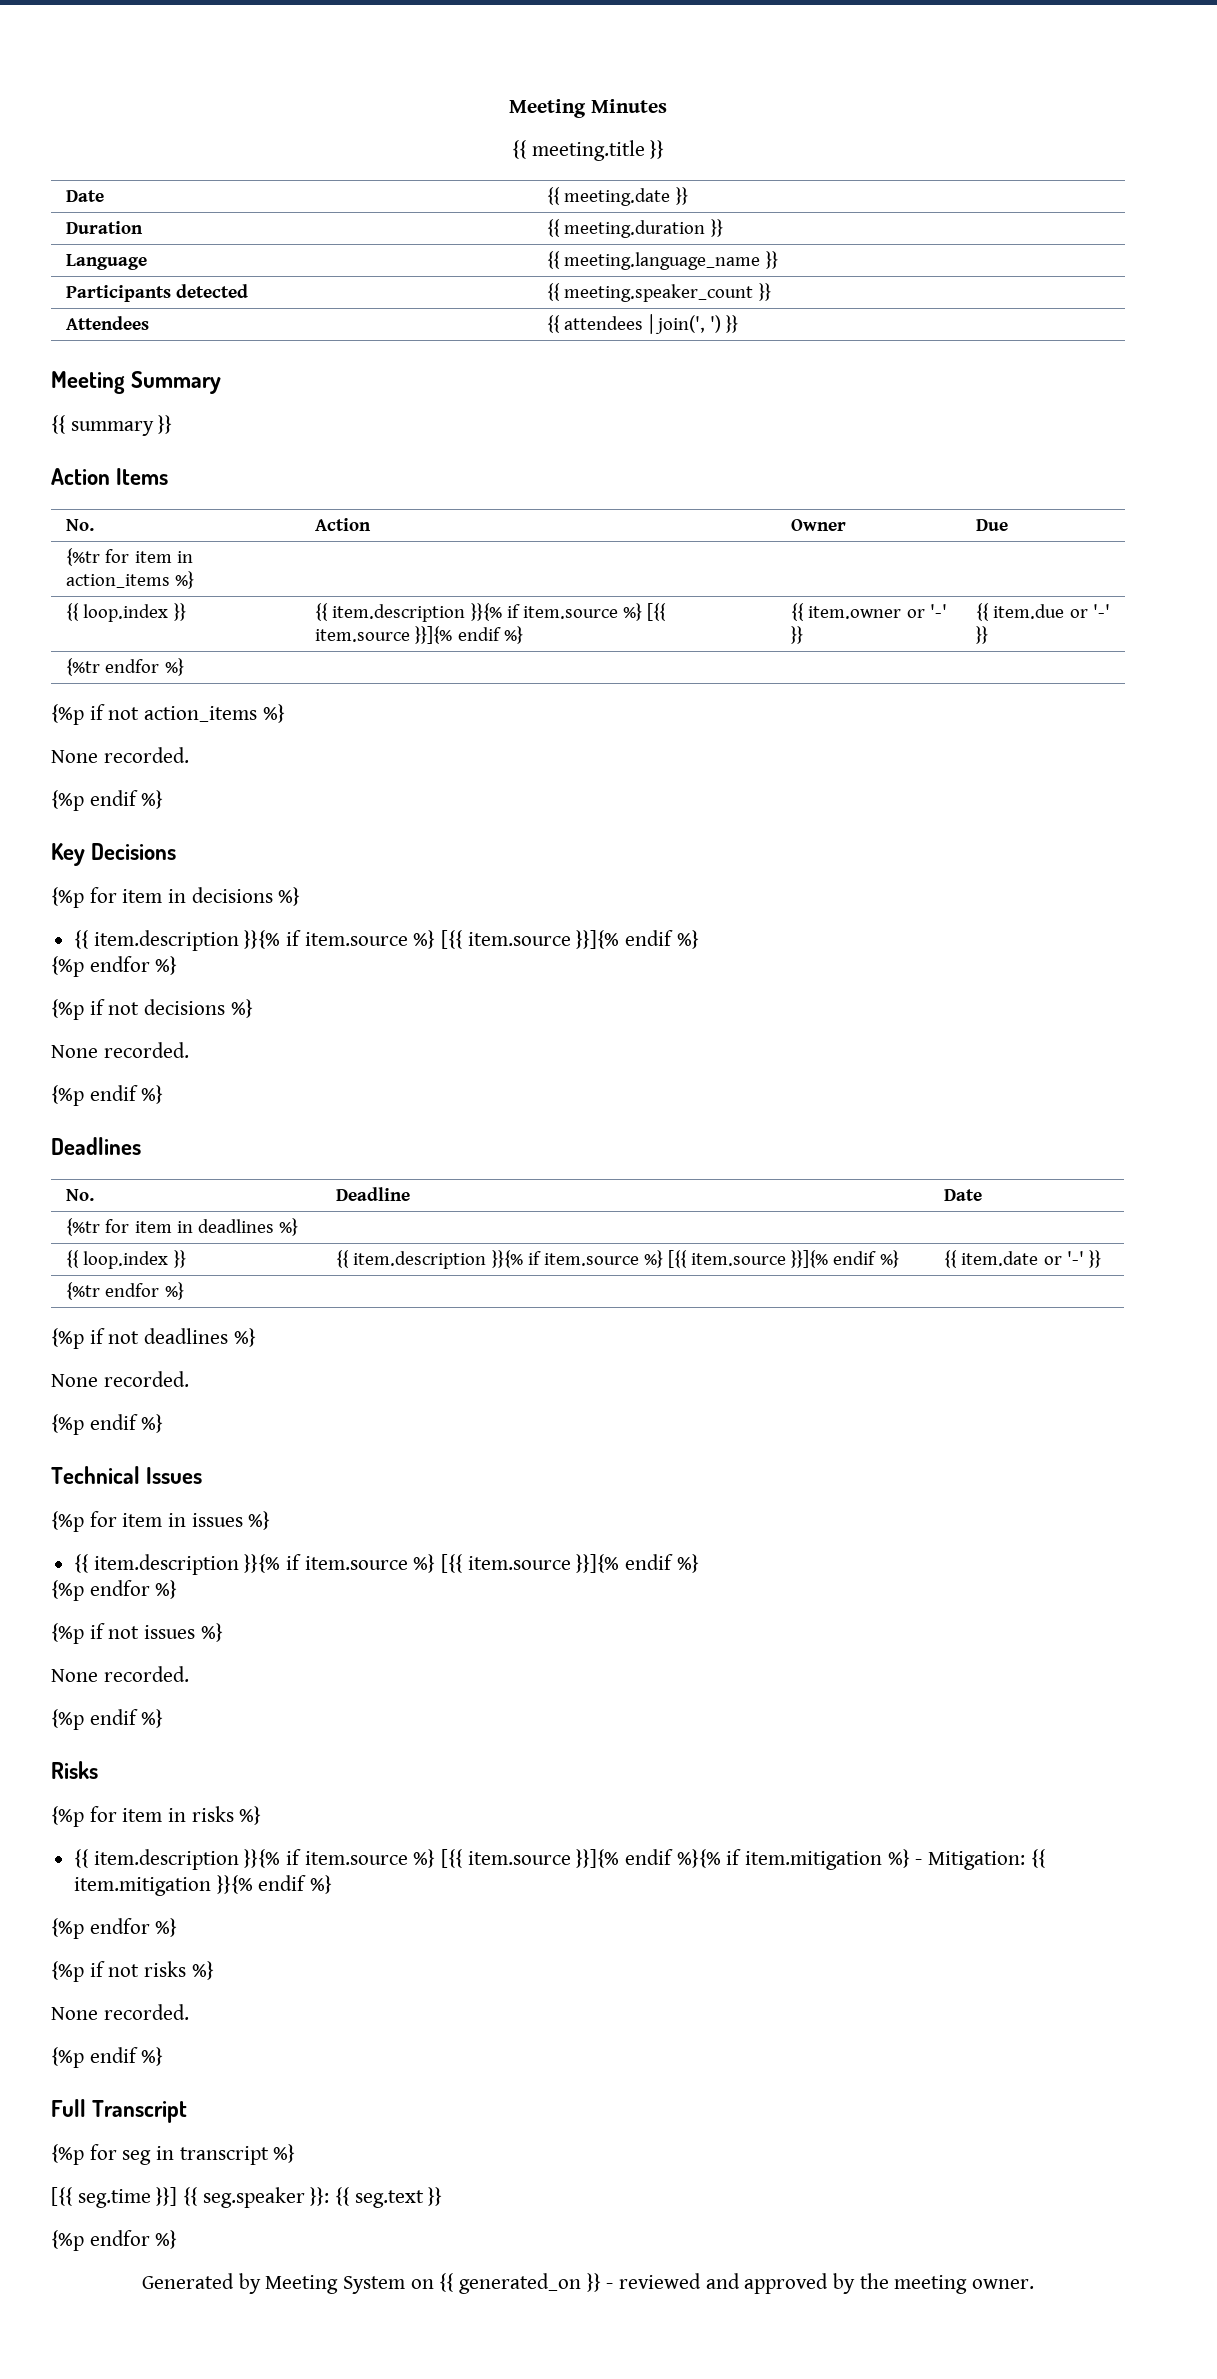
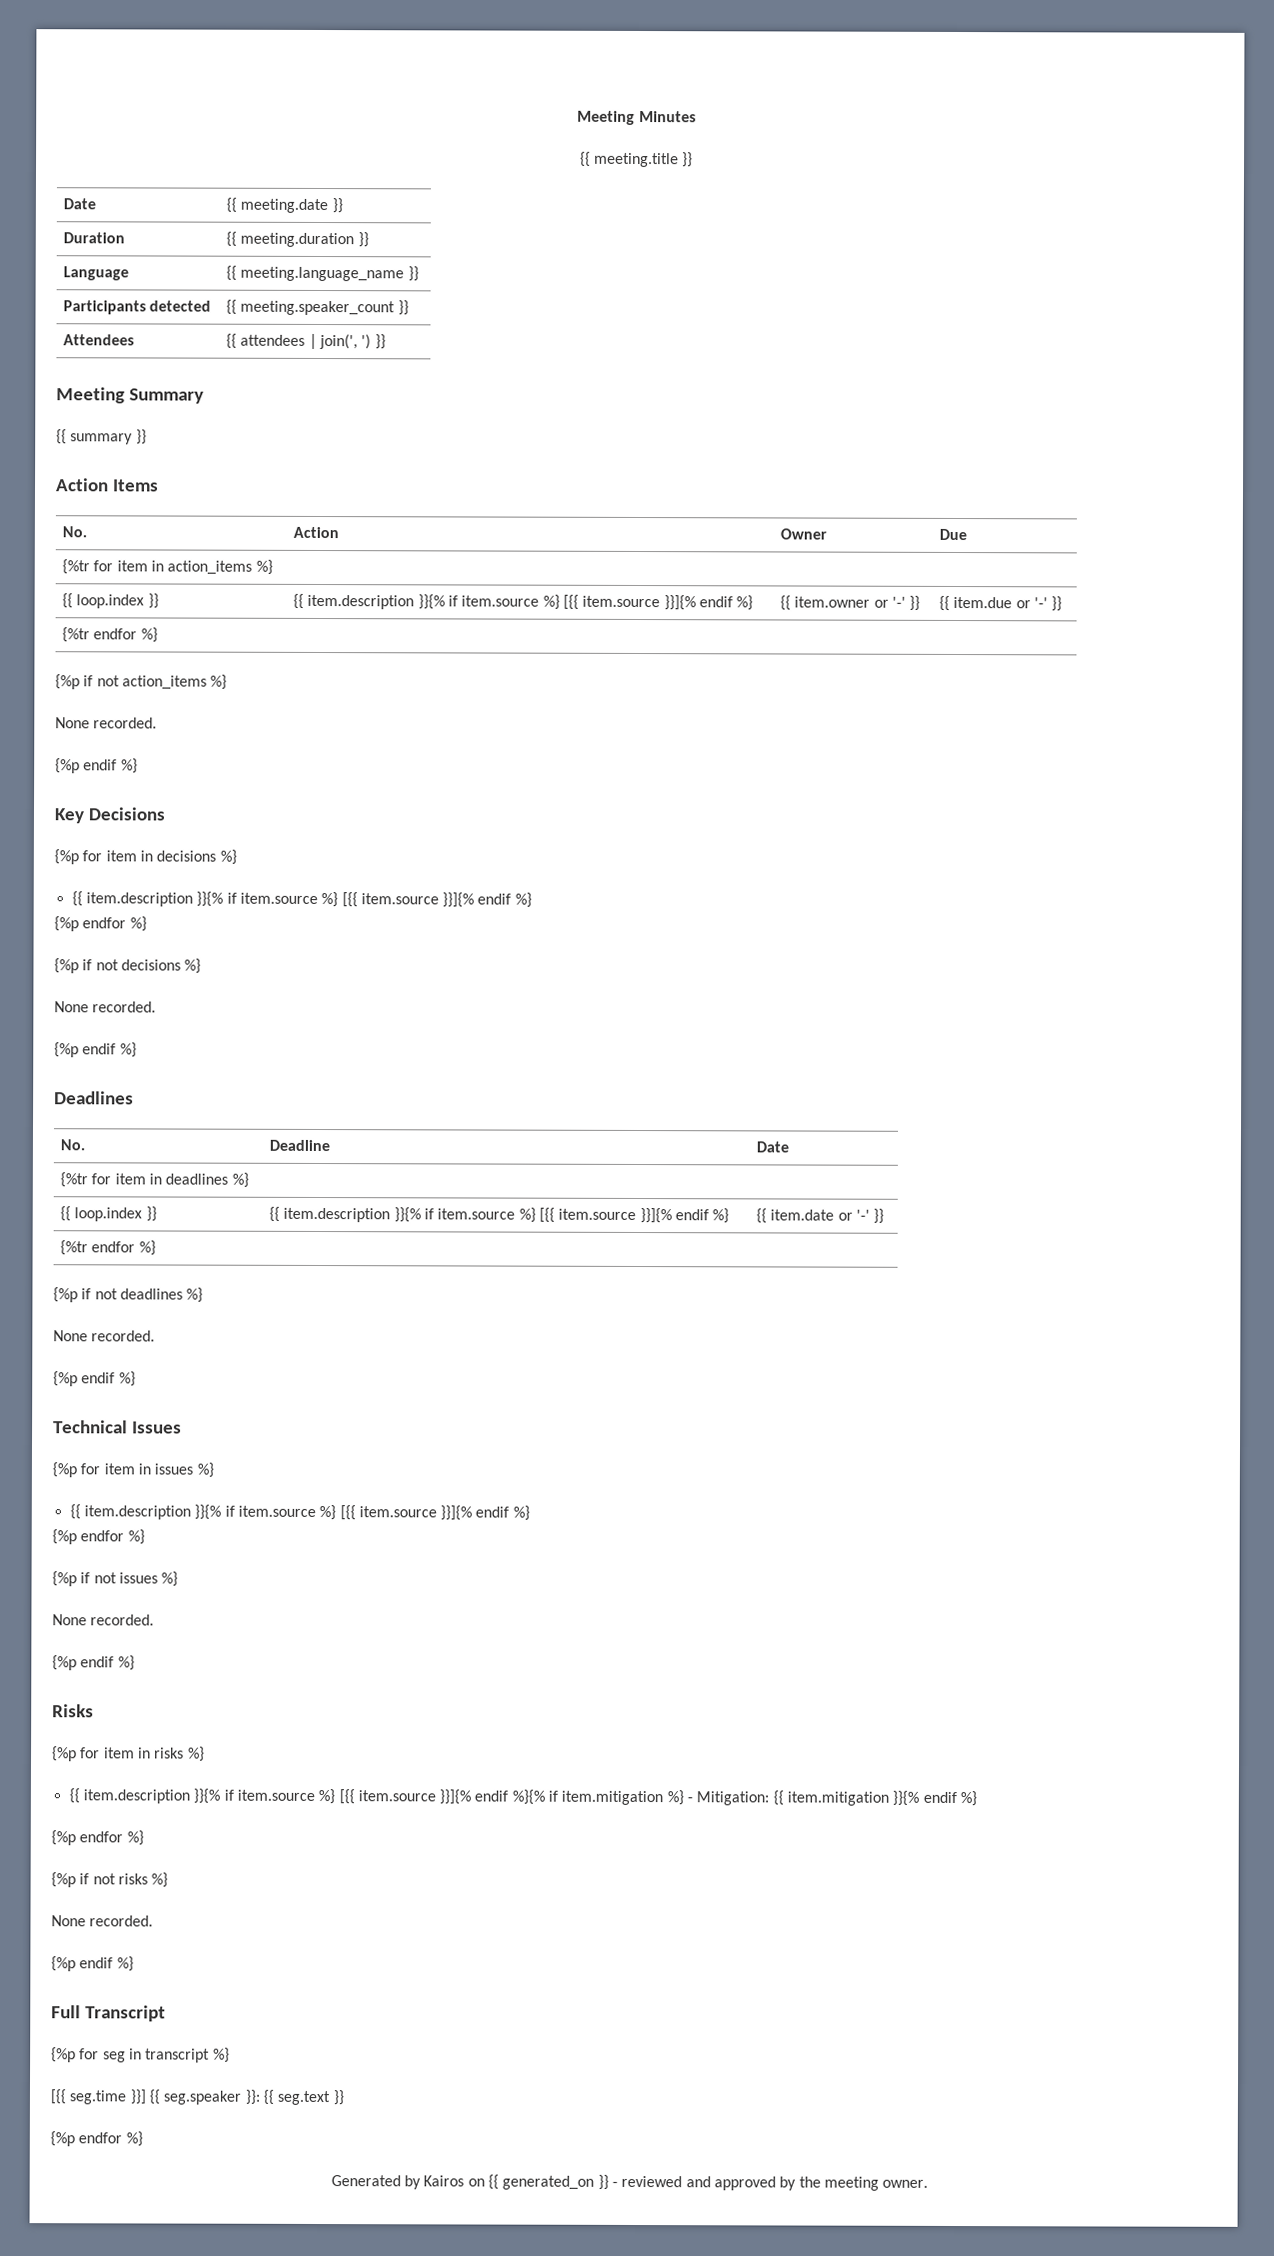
- Generated by Meeting System on {{ generated_on }} - reviewed and approved by the meeting owner.
+ Generated by Kairos on {{ generated_on }} - reviewed and approved by the meeting owner.

